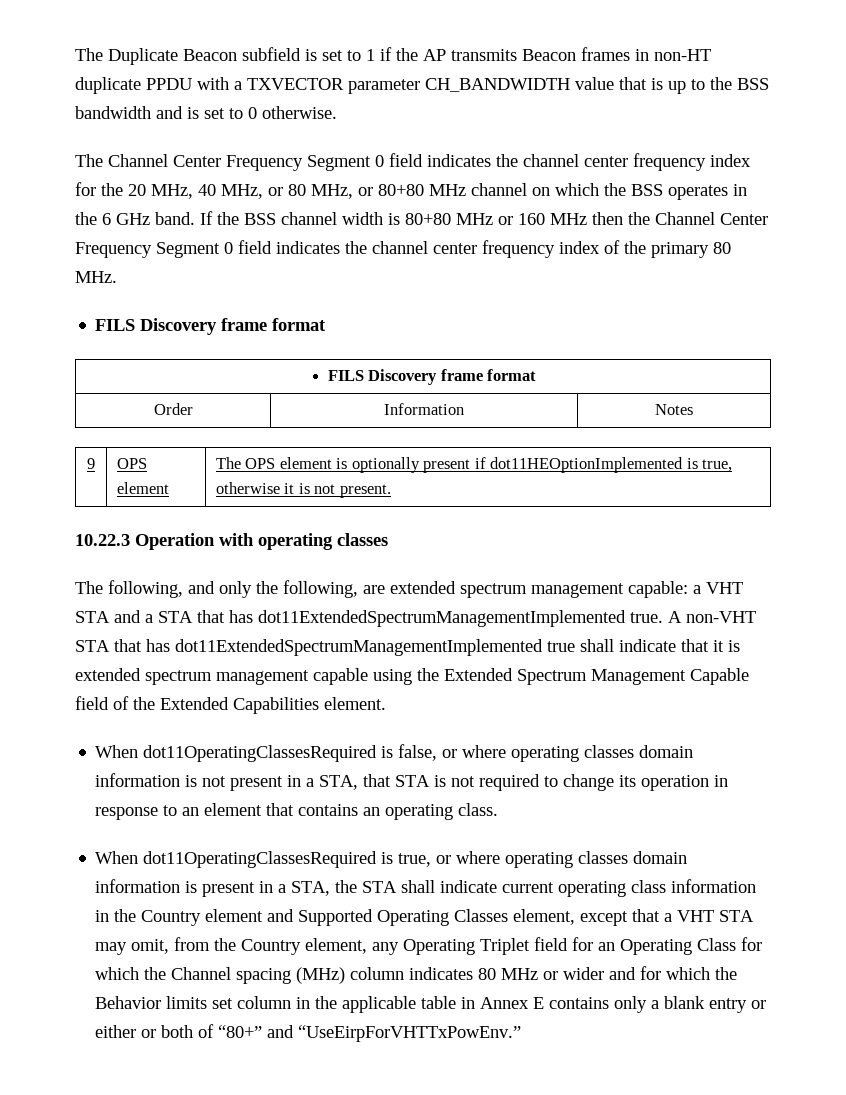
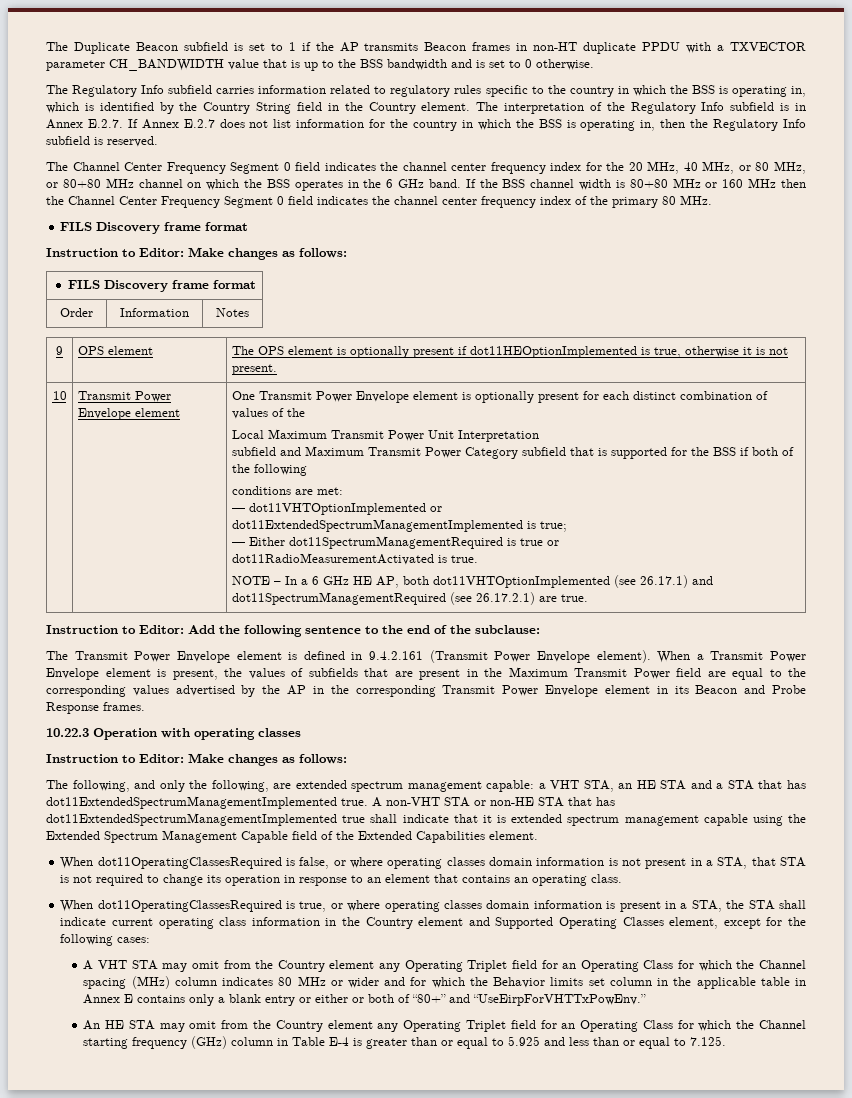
+ The Regulatory Info subfield carries information related to regulatory rules specific to the country in which the BSS is operating in, which is identified by the Country String field in the Country element. The interpretation of the Regulatory Info subfield is in Annex E.2.7. If Annex E.2.7 does not list information for the country in which the BSS is operating in, then the Regulatory Info subfield is reserved.
  If the BSS channel width is 80+80 MHz or 160 MHz then the Channel Center Frequency Segment 0 field indicates the channel center frequency index of the primary 80 MHz.
  FILS Discovery frame format
+ Instruction to Editor: Make changes as follows:
+ 10 | Transmit Power Envelope element | One Transmit Power Envelope element is optionally present for each distinct combination of values of the
+ Local Maximum Transmit Power Unit Interpretation
+ subfield and Maximum Transmit Power Category subfield that is supported for the BSS if both of the following
+ conditions are met:
+ — dot11VHTOptionImplemented or
+ dot11ExtendedSpectrumManagementImplemented is true;
+ — Either dot11SpectrumManagementRequired is true or
+ dot11RadioMeasurementActivated is true.
+ NOTE – In a 6 GHz HE AP, both dot11VHTOptionImplemented (see 26.17.1) and dot11SpectrumManagementRequired (see 26.17.2.1) are true.
+ Instruction to Editor: Add the following sentence to the end of the subclause:
+ The Transmit Power Envelope element is defined in 9.4.2.161 (Transmit Power Envelope element). When a Transmit Power Envelope element is present, the values of subfields that are present in the Maximum Transmit Power field are equal to the corresponding values advertised by the AP in the corresponding Transmit Power Envelope element in its Beacon and Probe Response frames.
  10.22.3 Operation with operating classes
+ Instruction to Editor: Make changes as follows:
- The following, and only the following, are extended spectrum management capable: a VHT STA and a STA that has dot11ExtendedSpectrumManagementImplemented true.
+ The following, and only the following, are extended spectrum management capable: a VHT STA, an HE STA and a STA that has dot11ExtendedSpectrumManagementImplemented true.
- A non-VHT STA that has dot11ExtendedSpectrumManagementImplemented true shall indicate that it is extended spectrum management capable using the Extended Spectrum Management Capable field of the Extended Capabilities element.
+ A non-VHT STA or non-HE STA that has dot11ExtendedSpectrumManagementImplemented true shall indicate that it is extended spectrum management capable using the Extended Spectrum Management Capable field of the Extended Capabilities element.
- When dot11OperatingClassesRequired is true, or where operating classes domain information is present in a STA, the STA shall indicate current operating class information in the Country element and Supported Operating Classes element, except that a VHT STA may omit, from the Country element, any Operating Triplet field for an Operating Class for which the Channel spacing (MHz) column indicates 80 MHz or wider and for which the Behavior limits set column in the applicable table in Annex E contains only a blank entry or either or both of “80+” and “UseEirpForVHTTxPowEnv.”
+ When dot11OperatingClassesRequired is true, or where operating classes domain information is present in a STA, the STA shall indicate current operating class information in the Country element and Supported Operating Classes element, except for the following cases:
+ A VHT STA may omit from the Country element any Operating Triplet field for an Operating Class for which the Channel spacing (MHz) column indicates 80 MHz or wider and for which the Behavior limits set column in the applicable table in Annex E contains only a blank entry or either or both of “80+” and “UseEirpForVHTTxPowEnv.”
+ An HE STA may omit from the Country element any Operating Triplet field for an Operating Class for which the Channel starting frequency (GHz) column in Table E-4 is greater than or equal to 5.925 and less than or equal to 7.125.

